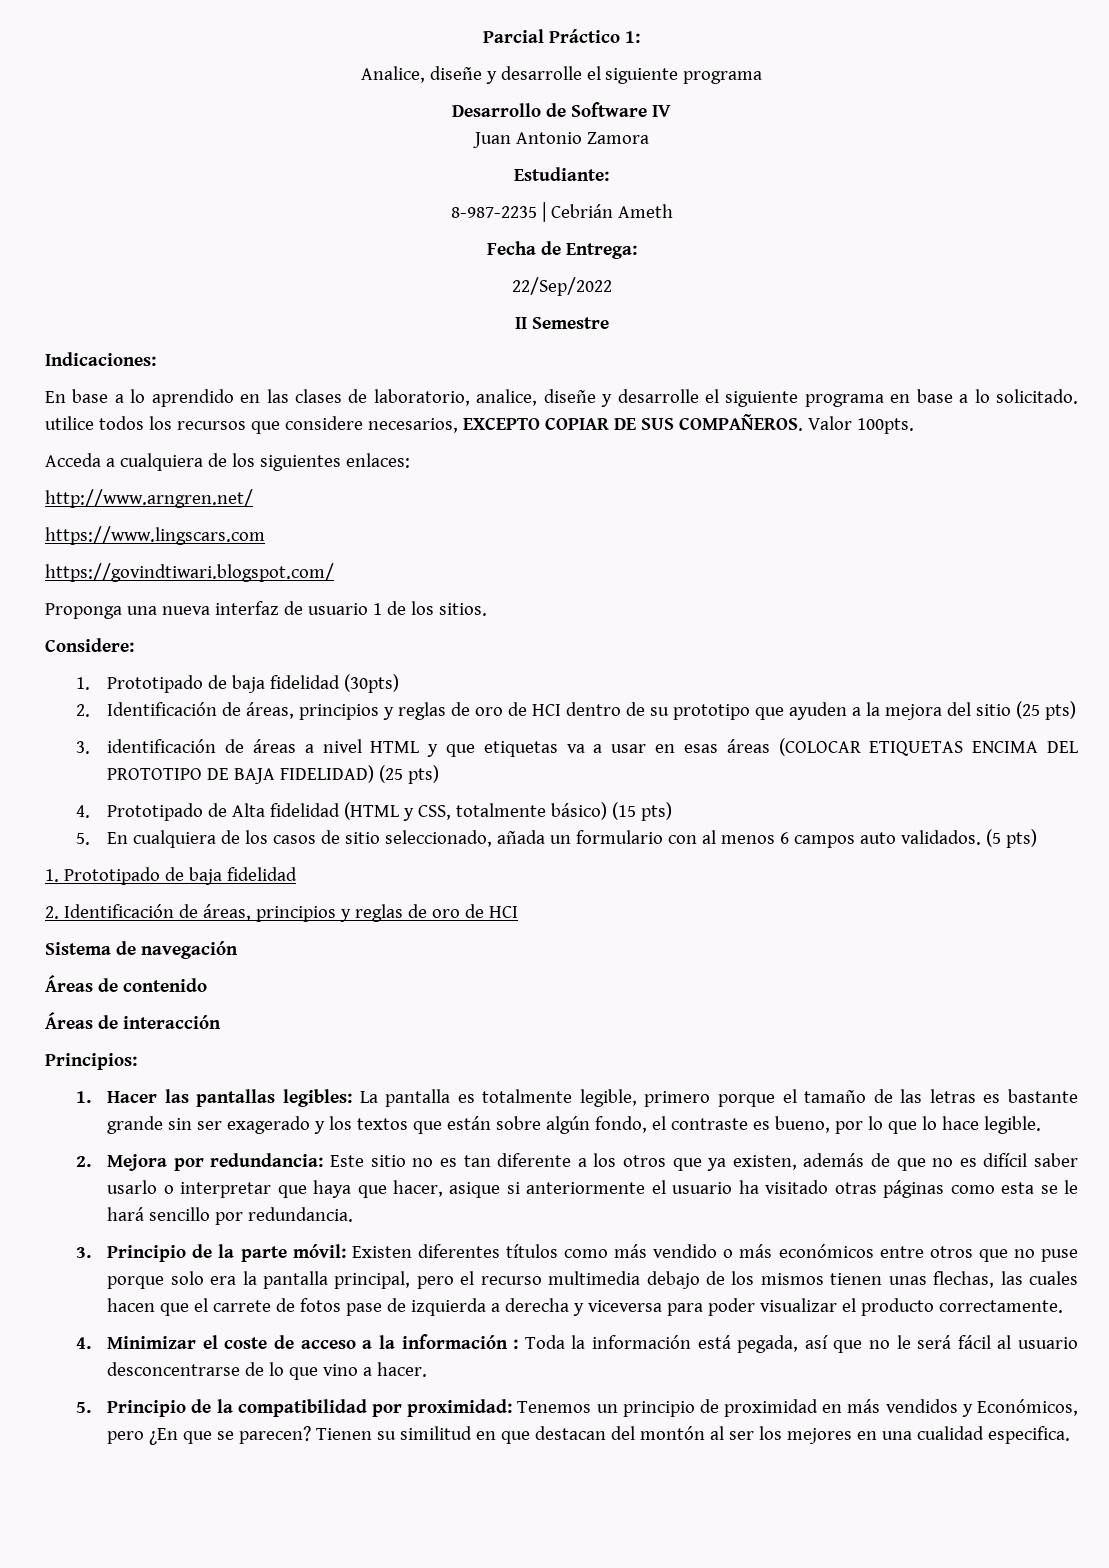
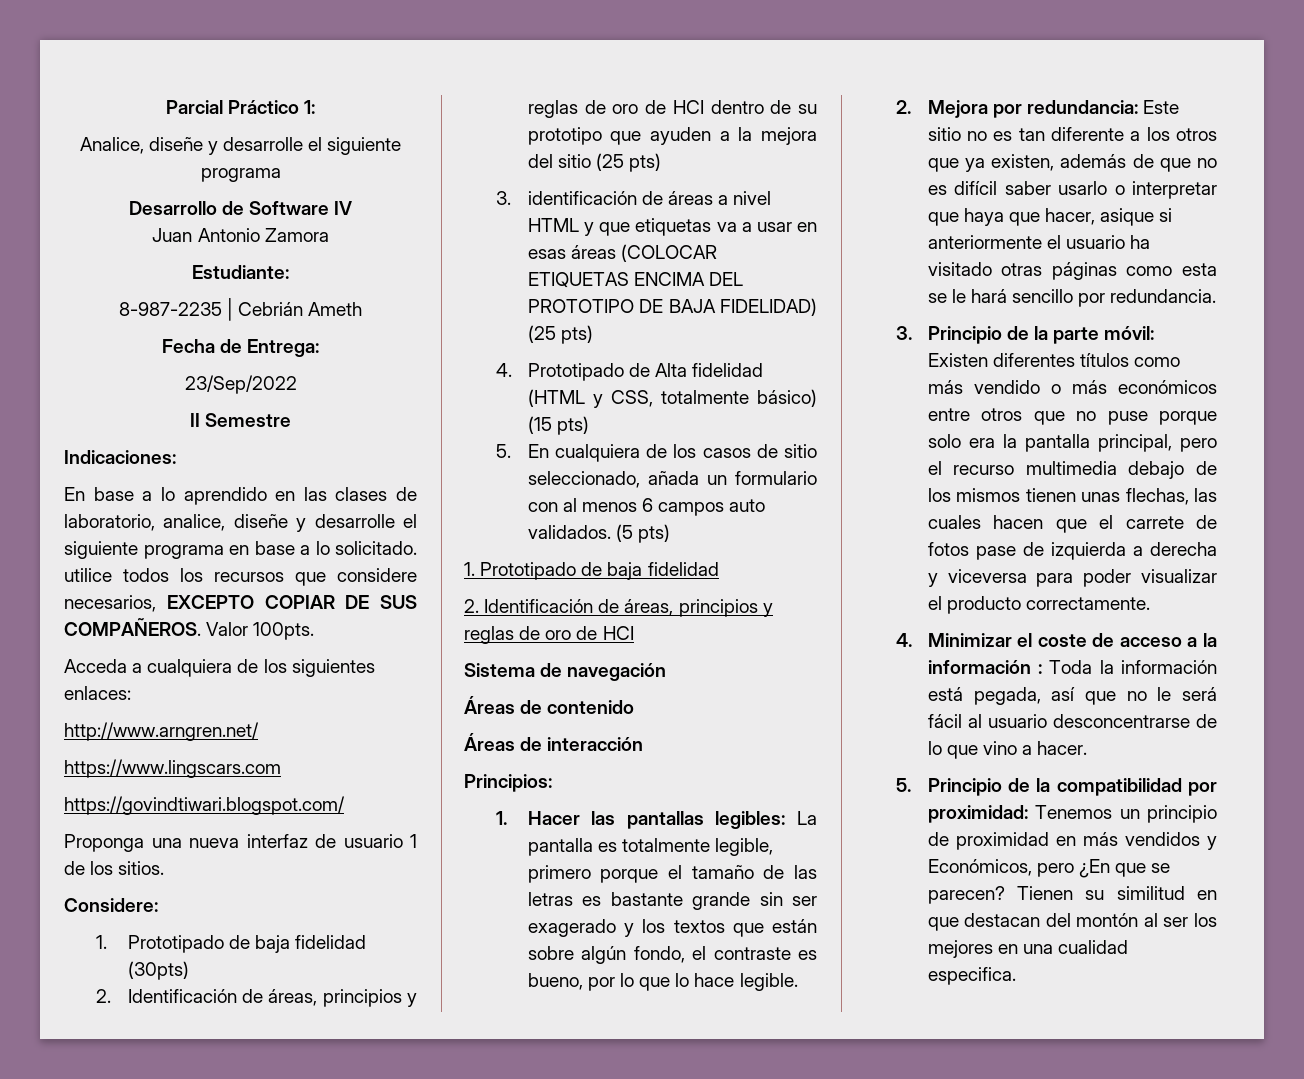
- 22/Sep/2022
+ 23/Sep/2022

